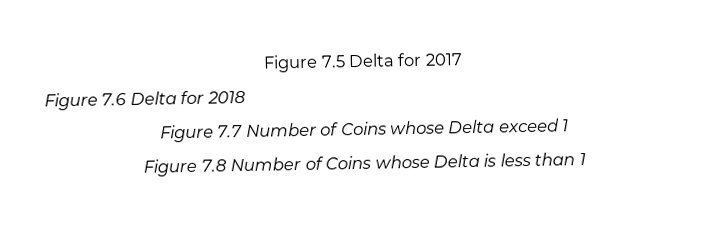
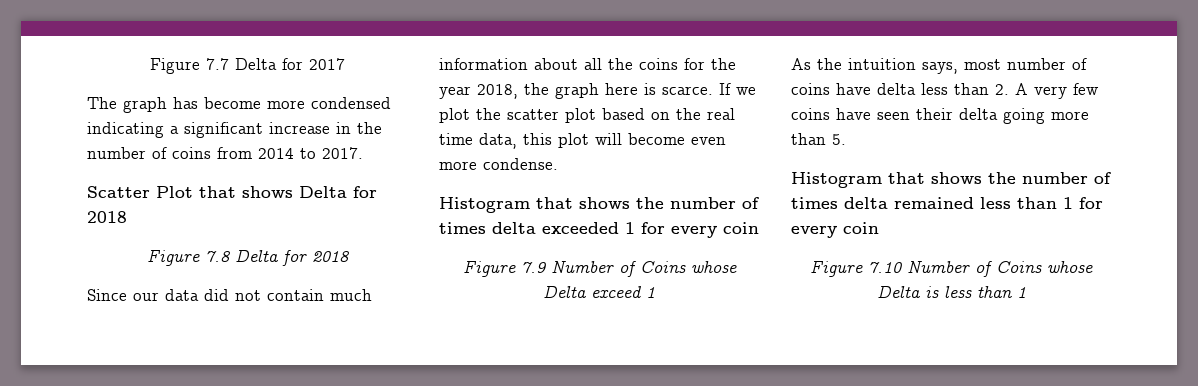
- Figure 7.5 Delta for 2017
+ Figure 7.7 Delta for 2017
- Figure 7.6 Delta for 2018
- Figure 7.7 Number of Coins whose Delta exceed 1
+ The graph has become more condensed indicating a significant increase in the number of coins from 2014 to 2017.
+ Scatter Plot that shows Delta for 2018
+ Figure 7.8 Delta for 2018
+ Since our data did not contain much information about all the coins for the year 2018, the graph here is scarce. If we plot the scatter plot based on the real time data, this plot will become even more condense.
+ Histogram that shows the number of times delta exceeded 1 for every coin
+ Figure 7.9 Number of Coins whose Delta exceed 1
- Figure 7.8 Number of Coins whose Delta is less than 1
+ As the intuition says, most number of coins have delta less than 2. A very few coins have seen their delta going more than 5.
+ Histogram that shows the number of times delta remained less than 1 for every coin
+ Figure 7.10 Number of Coins whose Delta is less than 1

